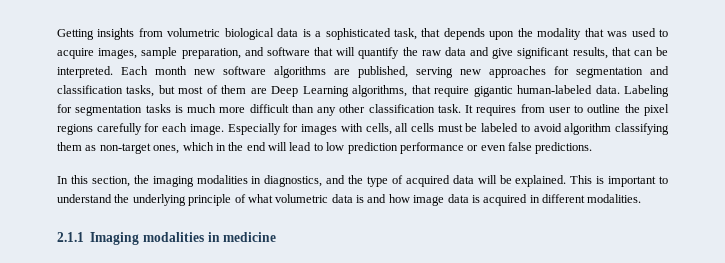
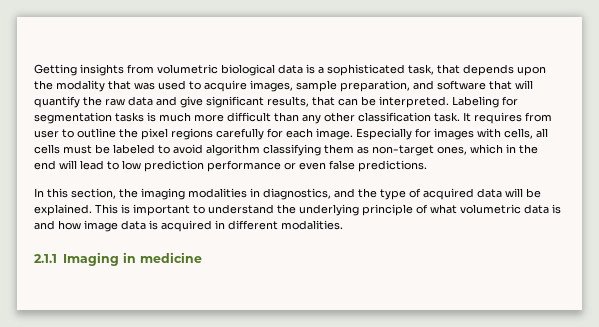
- Each month new software algorithms are published, serving new approaches for segmentation and classification tasks, but most of them are Deep Learning algorithms, that require gigantic human-labeled data.
- 2.1.1 Imaging modalities in medicine
+ 2.1.1 Imaging in medicine

